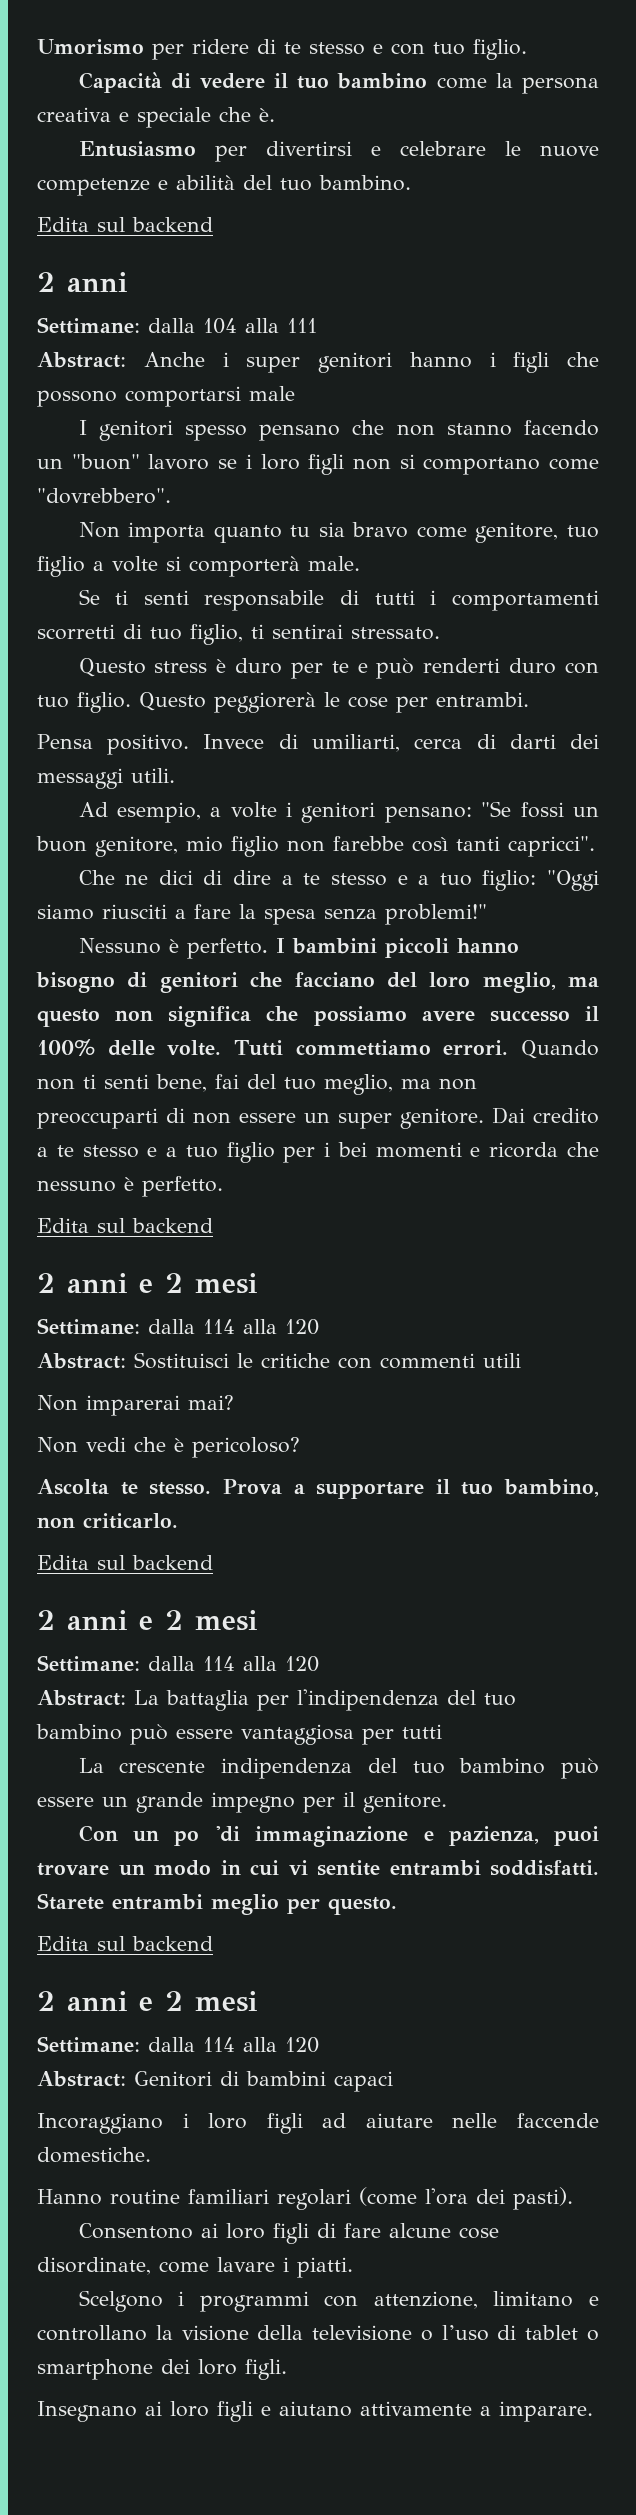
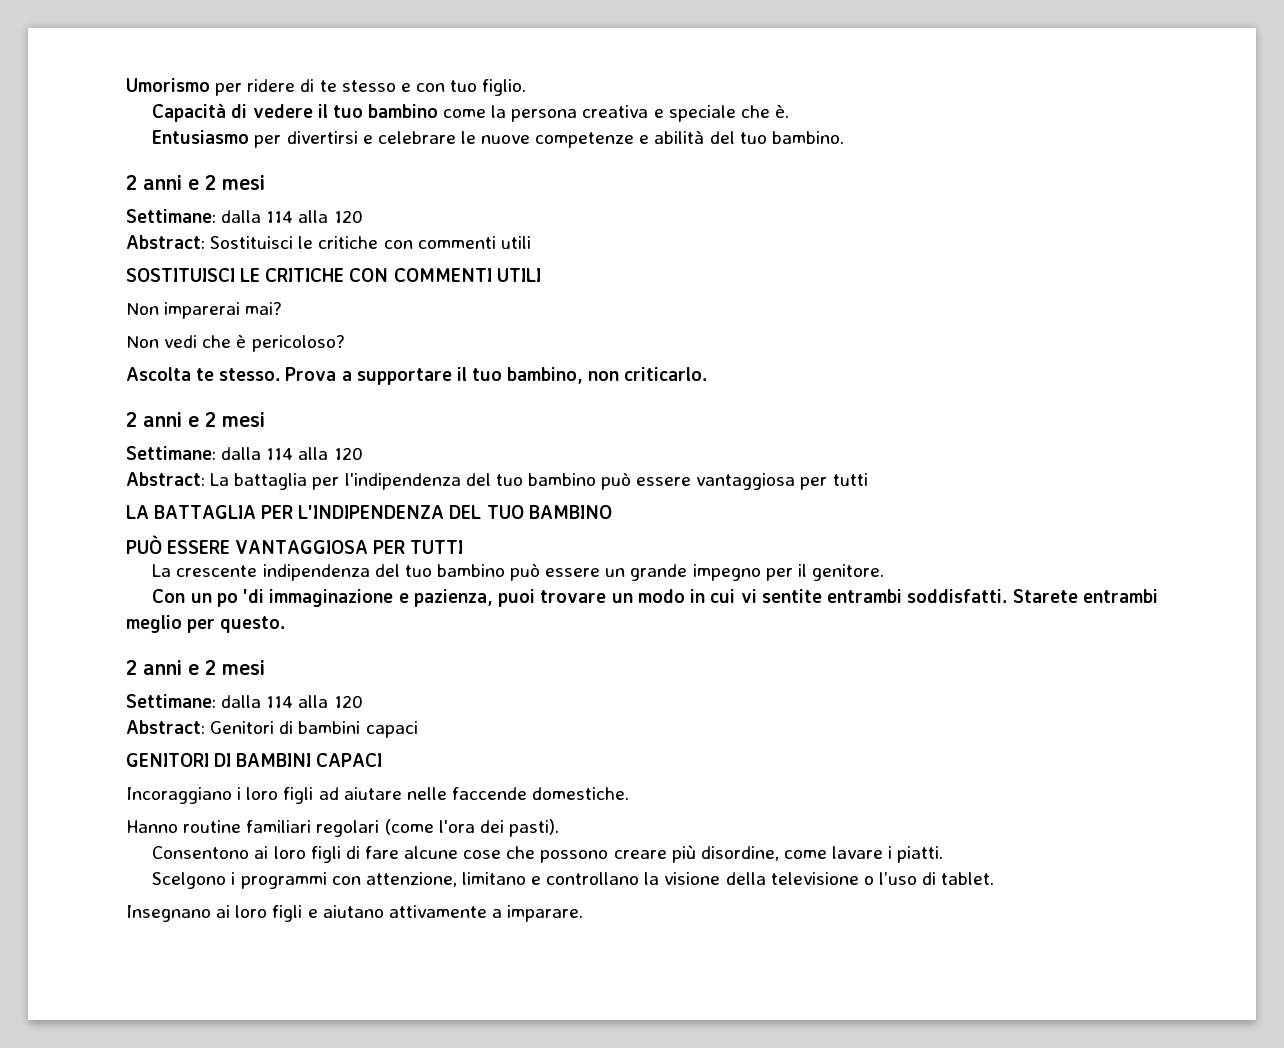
  Entusiasmo per divertirsi e celebrare le nuove competenze e abilità del tuo bambino.
- Edita sul backend
- 2 anni
- Settimane: dalla 104 alla 111
- Abstract: Anche i super genitori hanno i figli che possono comportarsi male
- I genitori spesso pensano che non stanno facendo un "buon" lavoro se i loro figli non si comportano come "dovrebbero".
- Non importa quanto tu sia bravo come genitore, tuo figlio a volte si comporterà male.
- Se ti senti responsabile di tutti i comportamenti scorretti di tuo figlio, ti sentirai stressato.
- Questo stress è duro per te e può renderti duro con tuo figlio. Questo peggiorerà le cose per entrambi.
- Pensa positivo. Invece di umiliarti, cerca di darti dei messaggi utili.
- Ad esempio, a volte i genitori pensano: "Se fossi un buon genitore, mio figlio non farebbe così tanti capricci".
- Che ne dici di dire a te stesso e a tuo figlio: "Oggi siamo riusciti a fare la spesa senza problemi!"
- Nessuno è perfetto. I bambini piccoli hanno bisogno di genitori che facciano del loro meglio, ma questo non significa che possiamo avere successo il 100% delle volte. Tutti commettiamo errori. Quando non ti senti bene, fai del tuo meglio, ma non preoccuparti di non essere un super genitore. Dai credito a te stesso e a tuo figlio per i bei momenti e ricorda che nessuno è perfetto.
- Edita sul backend
+ SOSTITUISCI LE CRITICHE CON COMMENTI UTILI
  Prova a supportare il tuo bambino, non criticarlo.
- Edita sul backend
+ LA BATTAGLIA PER L'INDIPENDENZA DEL TUO BAMBINO
+ PUÒ ESSERE VANTAGGIOSA PER TUTTI
  Starete entrambi meglio per questo.
- Edita sul backend
+ GENITORI DI BAMBINI CAPACI
- Consentono ai loro figli di fare alcune cose disordinate, come lavare i piatti.
+ Consentono ai loro figli di fare alcune cose che possono creare più disordine, come lavare i piatti.
- Scelgono i programmi con attenzione, limitano e controllano la visione della televisione o l’uso di tablet o smartphone dei loro figli.
+ Scelgono i programmi con attenzione, limitano e controllano la visione della televisione o l’uso di tablet.

